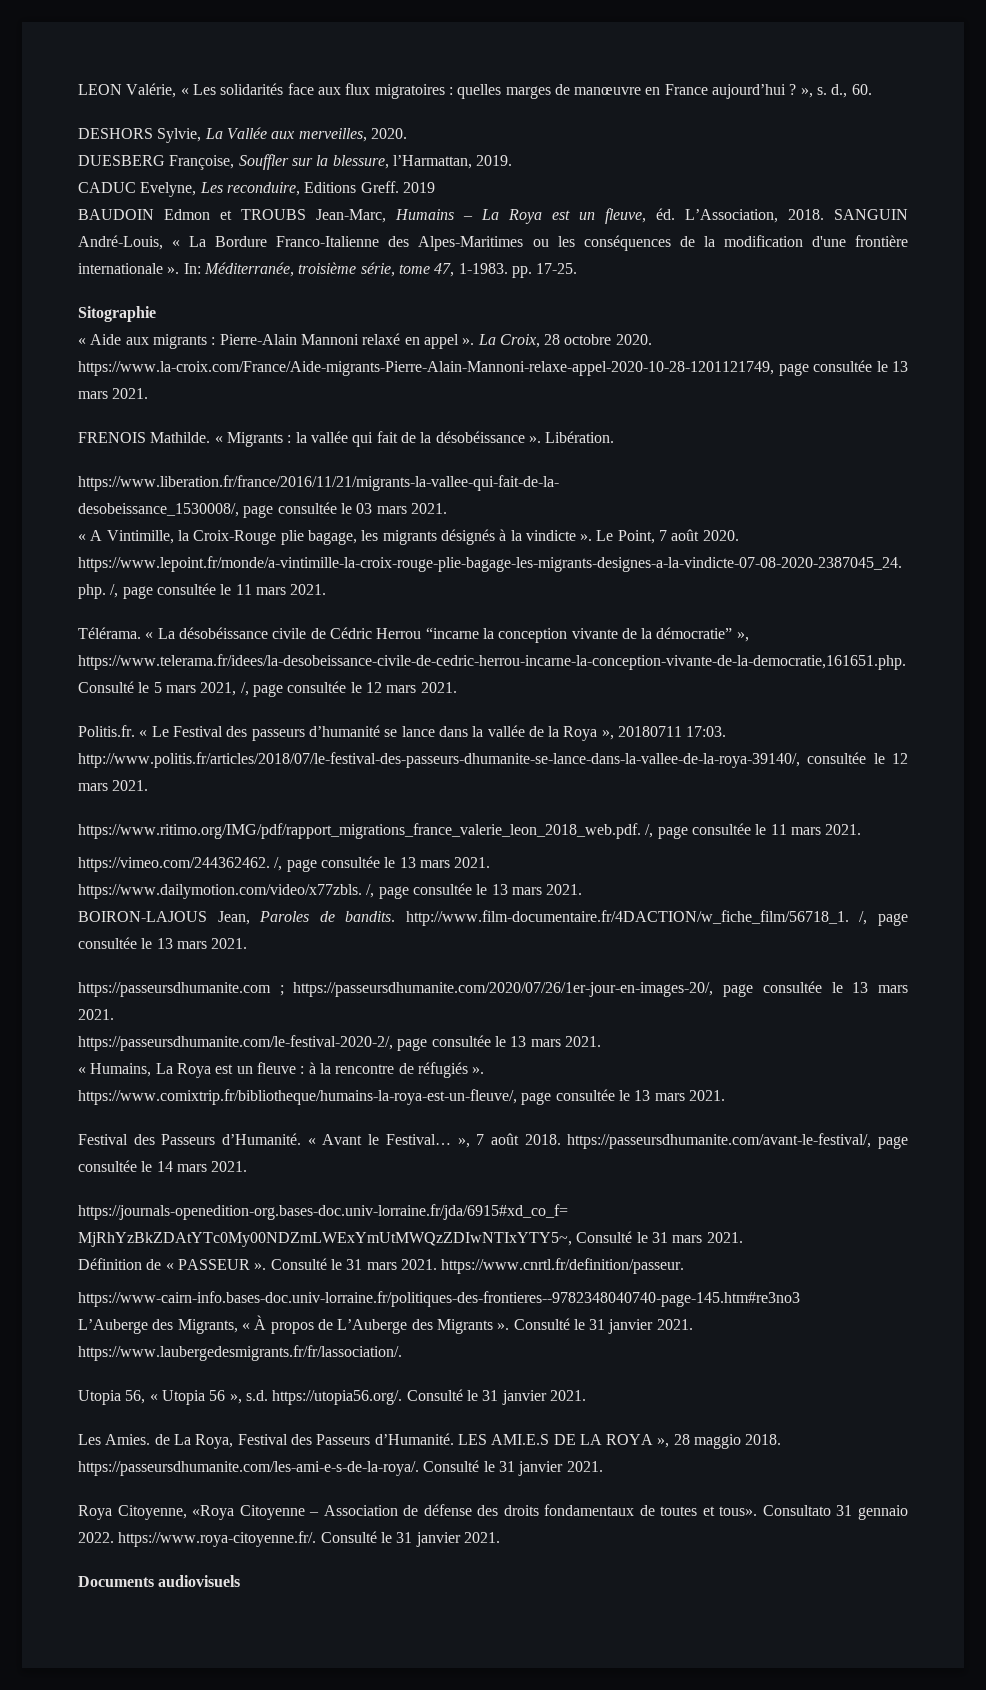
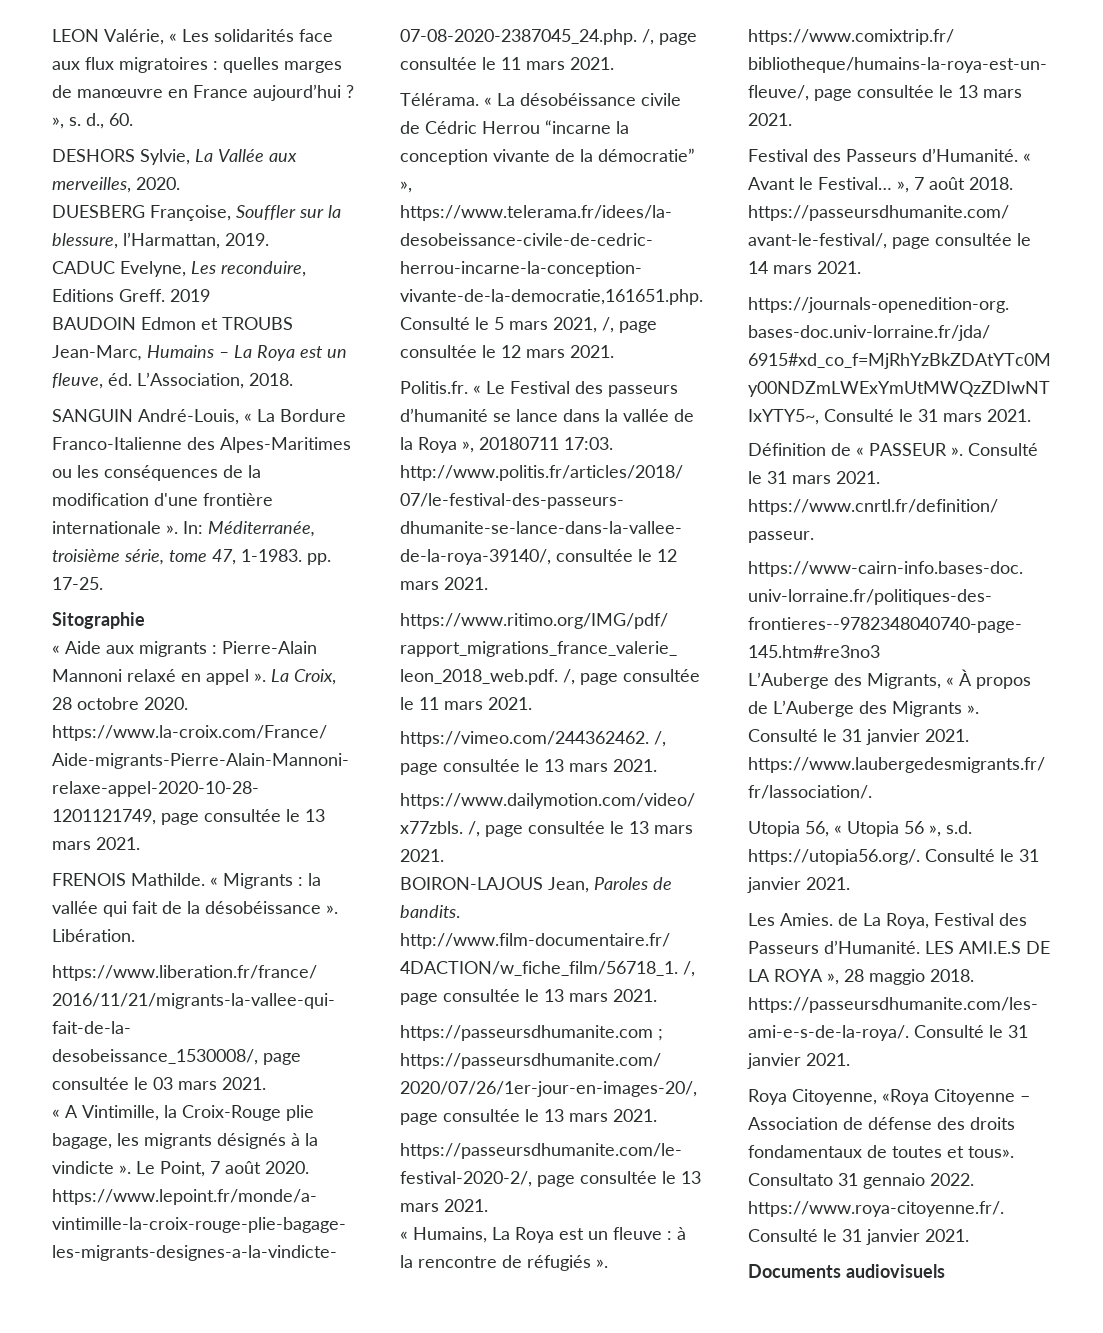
- L’Association, 2018. SANGUIN André-Louis, « La Bordure Franco-Italienne des Alpes-Maritimes ou les conséquences de la modification d'une frontière internationale ».
+ L’Association, 2018.
+ SANGUIN André-Louis, « La Bordure Franco-Italienne des Alpes-Maritimes ou les conséquences de la modification d'une frontière internationale ».

